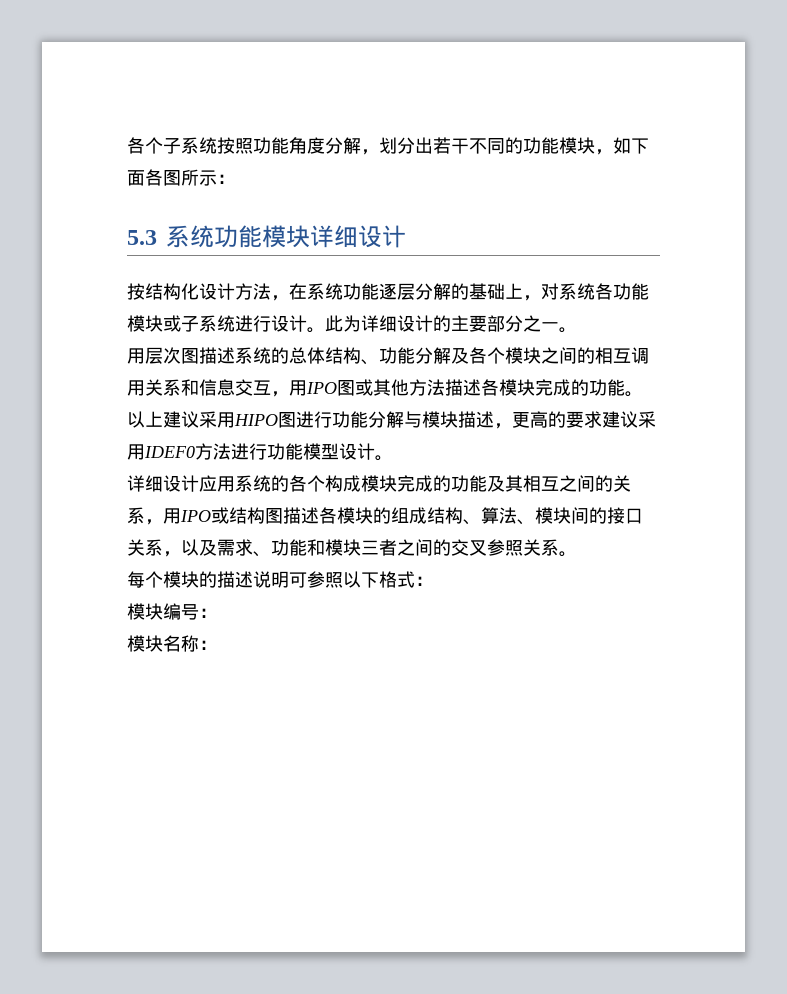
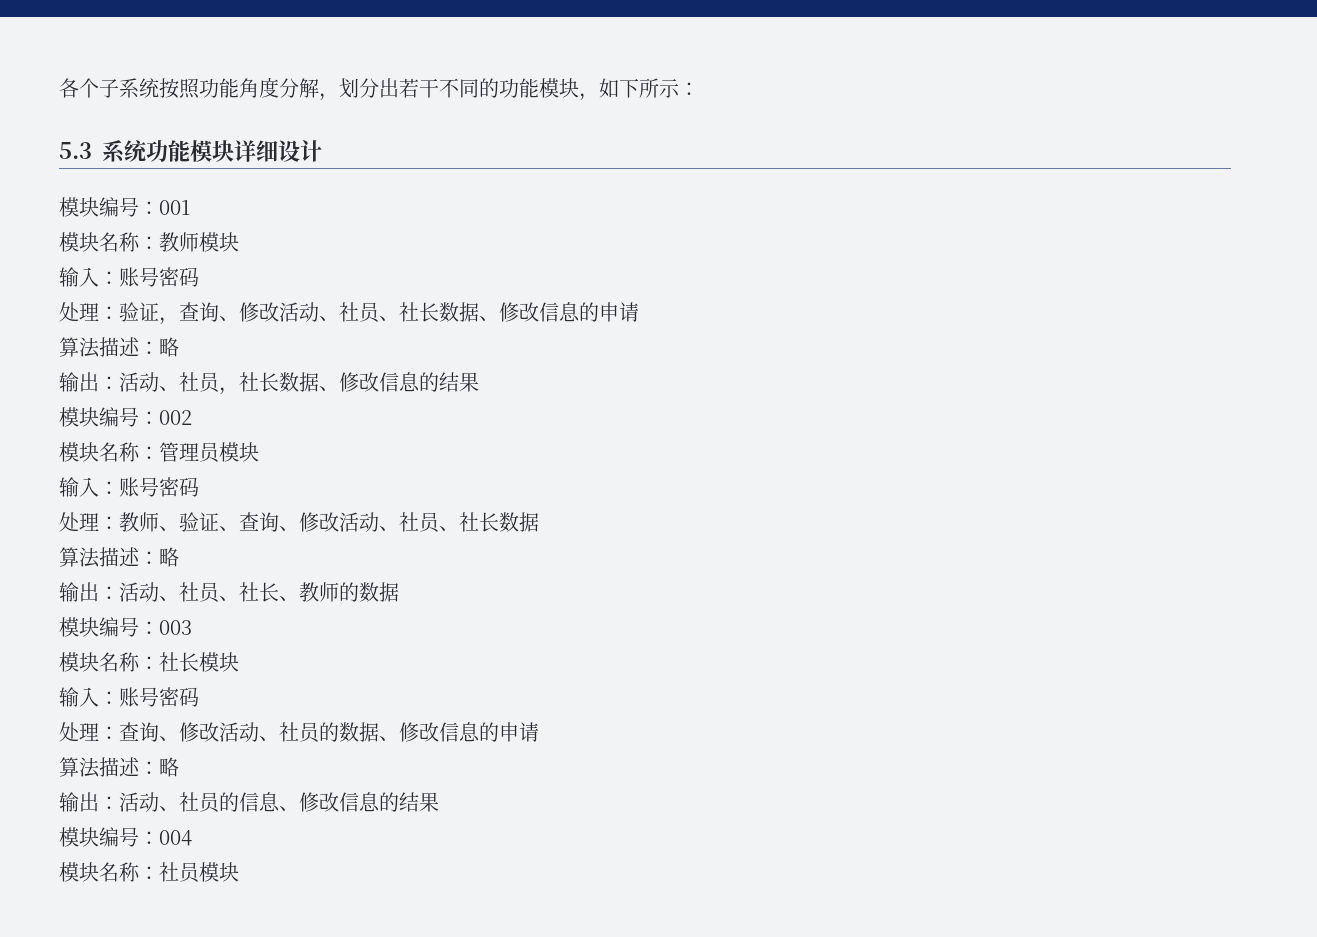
- 各个子系统按照功能角度分解，划分出若干不同的功能模块，如下面各图所示：
+ 各个子系统按照功能角度分解，划分出若干不同的功能模块，如下所示：
- 按结构化设计方法，在系统功能逐层分解的基础上，对系统各功能模块或子系统进行设计。此为详细设计的主要部分之一。
- 用层次图描述系统的总体结构、功能分解及各个模块之间的相互调用关系和信息交互，用IPO图或其他方法描述各模块完成的功能。以上建议采用HIPO图进行功能分解与模块描述，更高的要求建议采用IDEF0方法进行功能模型设计。
- 详细设计应用系统的各个构成模块完成的功能及其相互之间的关系，用IPO或结构图描述各模块的组成结构、算法、模块间的接口关系，以及需求、功能和模块三者之间的交叉参照关系。
- 每个模块的描述说明可参照以下格式：
- 模块编号：
- 模块名称：
+ 模块编号：001
+ 模块名称：教师模块
+ 输入：账号密码
+ 处理：验证，查询、修改活动、社员、社长数据、修改信息的申请
+ 算法描述：略
+ 输出：活动、社员，社长数据、修改信息的结果
+ 模块编号：002
+ 模块名称：管理员模块
+ 输入：账号密码
+ 处理：教师、验证、查询、修改活动、社员、社长数据
+ 算法描述：略
+ 输出：活动、社员、社长、教师的数据
+ 模块编号：003
+ 模块名称：社长模块
+ 输入：账号密码
+ 处理：查询、修改活动、社员的数据、修改信息的申请
+ 算法描述：略
+ 输出：活动、社员的信息、修改信息的结果
+ 模块编号：004
+ 模块名称：社员模块

